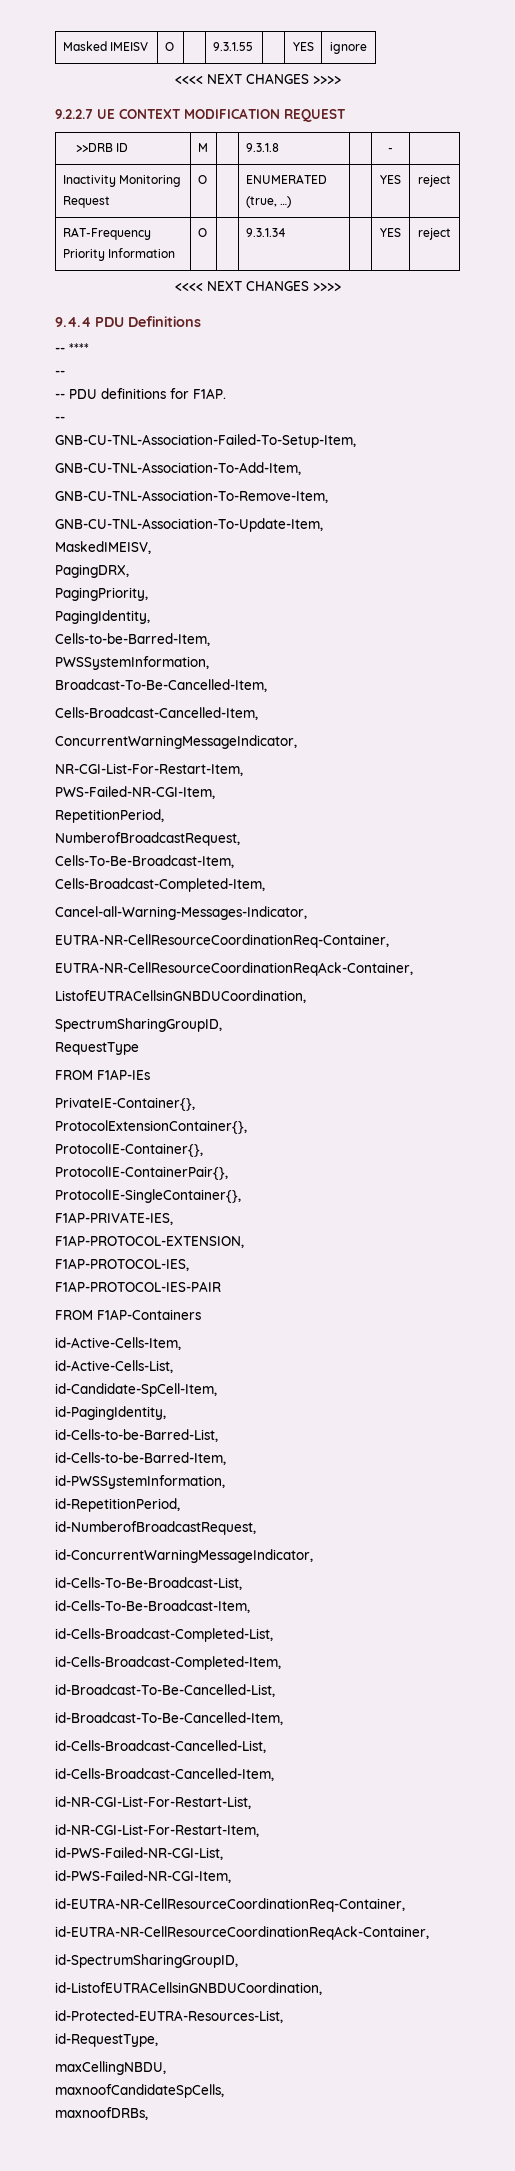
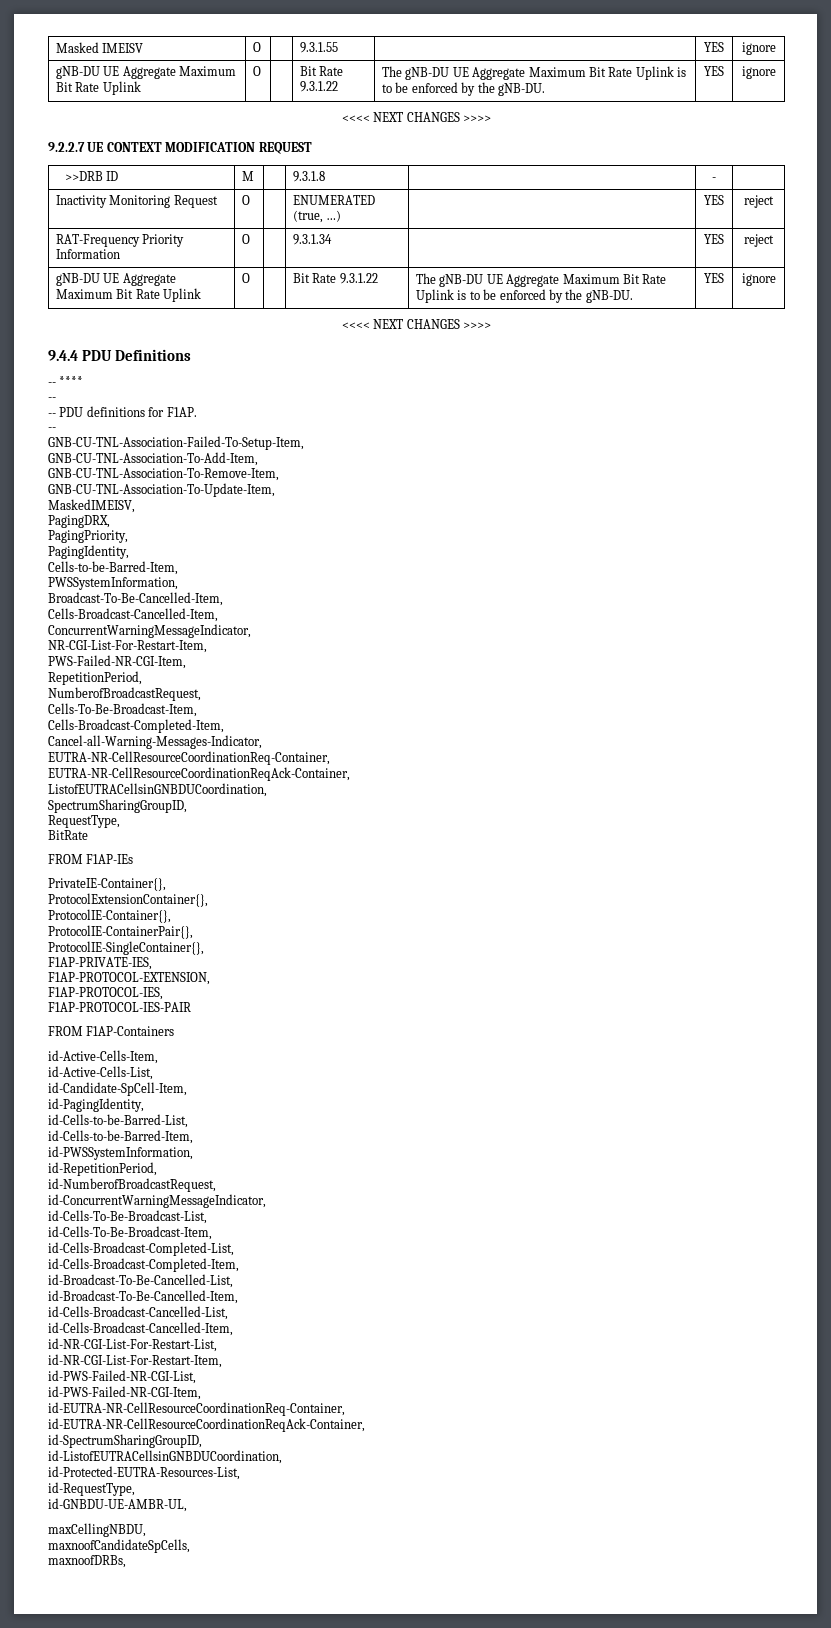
  Masked IMEISV | O | | 9.3.1.55 | | YES | ignore
+ gNB-DU UE Aggregate Maximum Bit Rate Uplink | O | | Bit Rate 9.3.1.22 | The gNB-DU UE Aggregate Maximum Bit Rate Uplink is to be enforced by the gNB-DU. | YES | ignore
  RAT-Frequency Priority Information | O | | 9.3.1.34 | | YES | reject
+ gNB-DU UE Aggregate Maximum Bit Rate Uplink | O | | Bit Rate 9.3.1.22 | The gNB-DU UE Aggregate Maximum Bit Rate Uplink is to be enforced by the gNB-DU. | YES | ignore
- RequestType
+ RequestType,
+ BitRate
+ id-GNBDU-UE-AMBR-UL,

